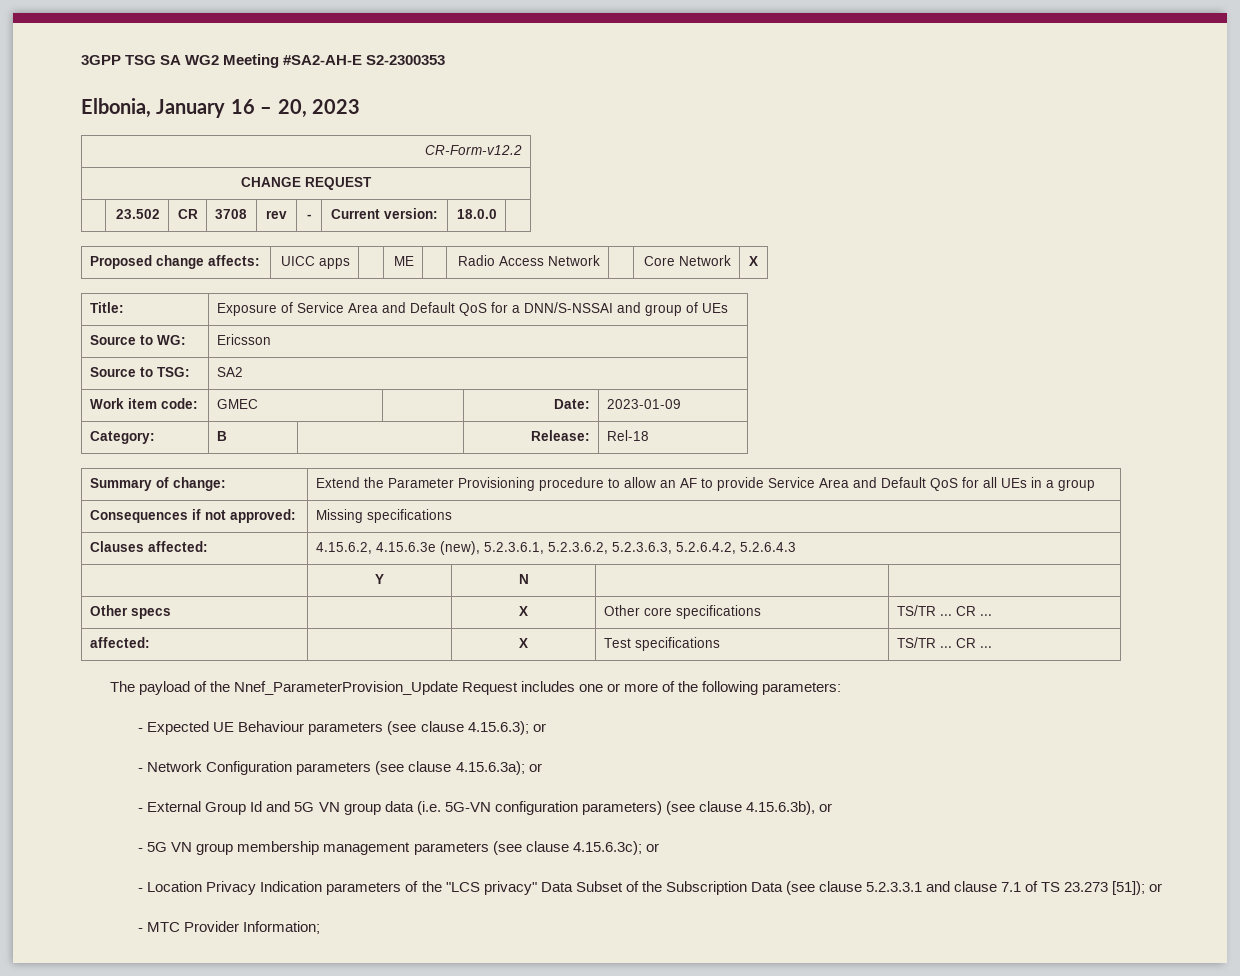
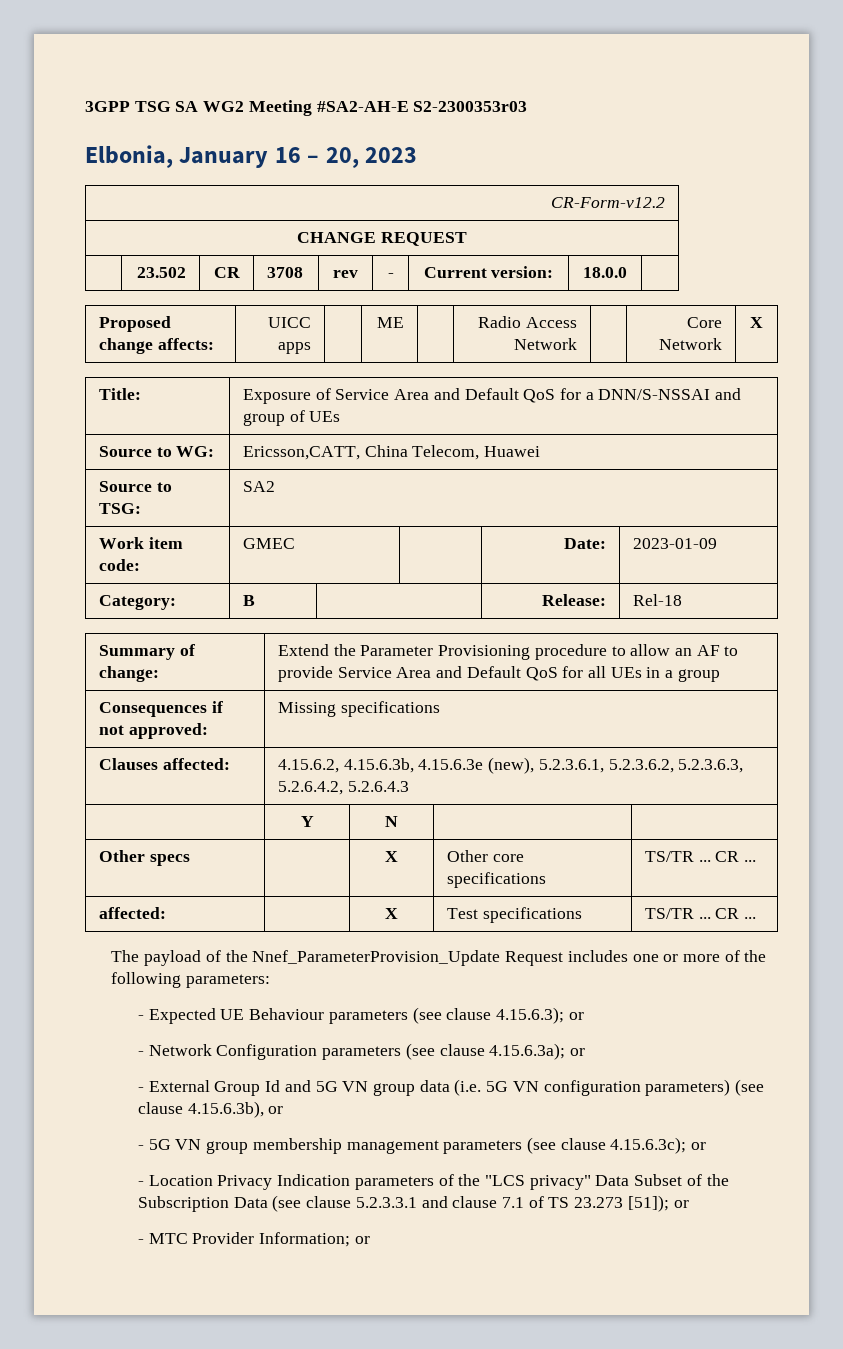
- 3GPP TSG SA WG2 Meeting #SA2-AH-E S2-2300353
+ 3GPP TSG SA WG2 Meeting #SA2-AH-E S2-2300353r03
- Source to WG: | Ericsson
+ Source to WG: | Ericsson,CATT, China Telecom, Huawei
- Clauses affected: | 4.15.6.2, 4.15.6.3e (new), 5.2.3.6.1, 5.2.3.6.2, 5.2.3.6.3, 5.2.6.4.2, 5.2.6.4.3
+ Clauses affected: | 4.15.6.2, 4.15.6.3b, 4.15.6.3e (new), 5.2.3.6.1, 5.2.3.6.2, 5.2.3.6.3, 5.2.6.4.2, 5.2.6.4.3
- - External Group Id and 5G VN group data (i.e. 5G-VN configuration parameters) (see clause 4.15.6.3b), or
+ - External Group Id and 5G VN group data (i.e. 5G VN configuration parameters) (see clause 4.15.6.3b), or
- - MTC Provider Information;
+ - MTC Provider Information; or

